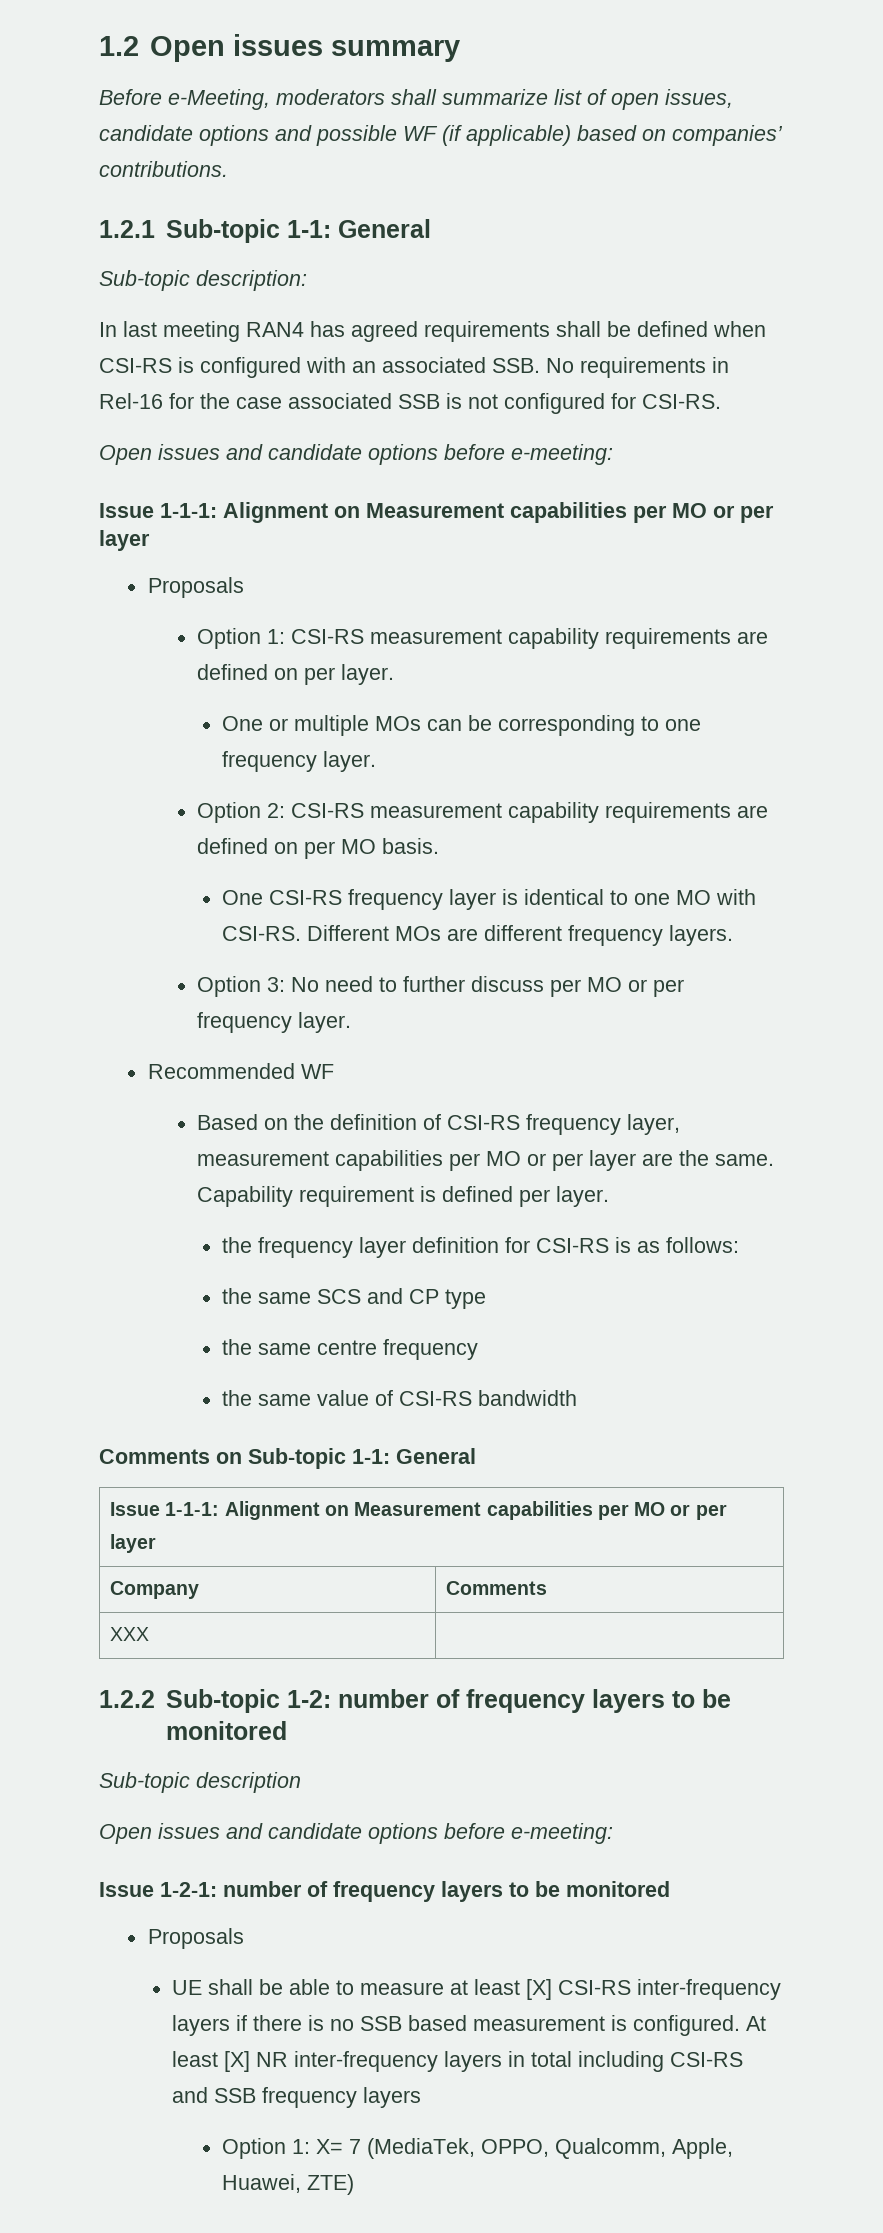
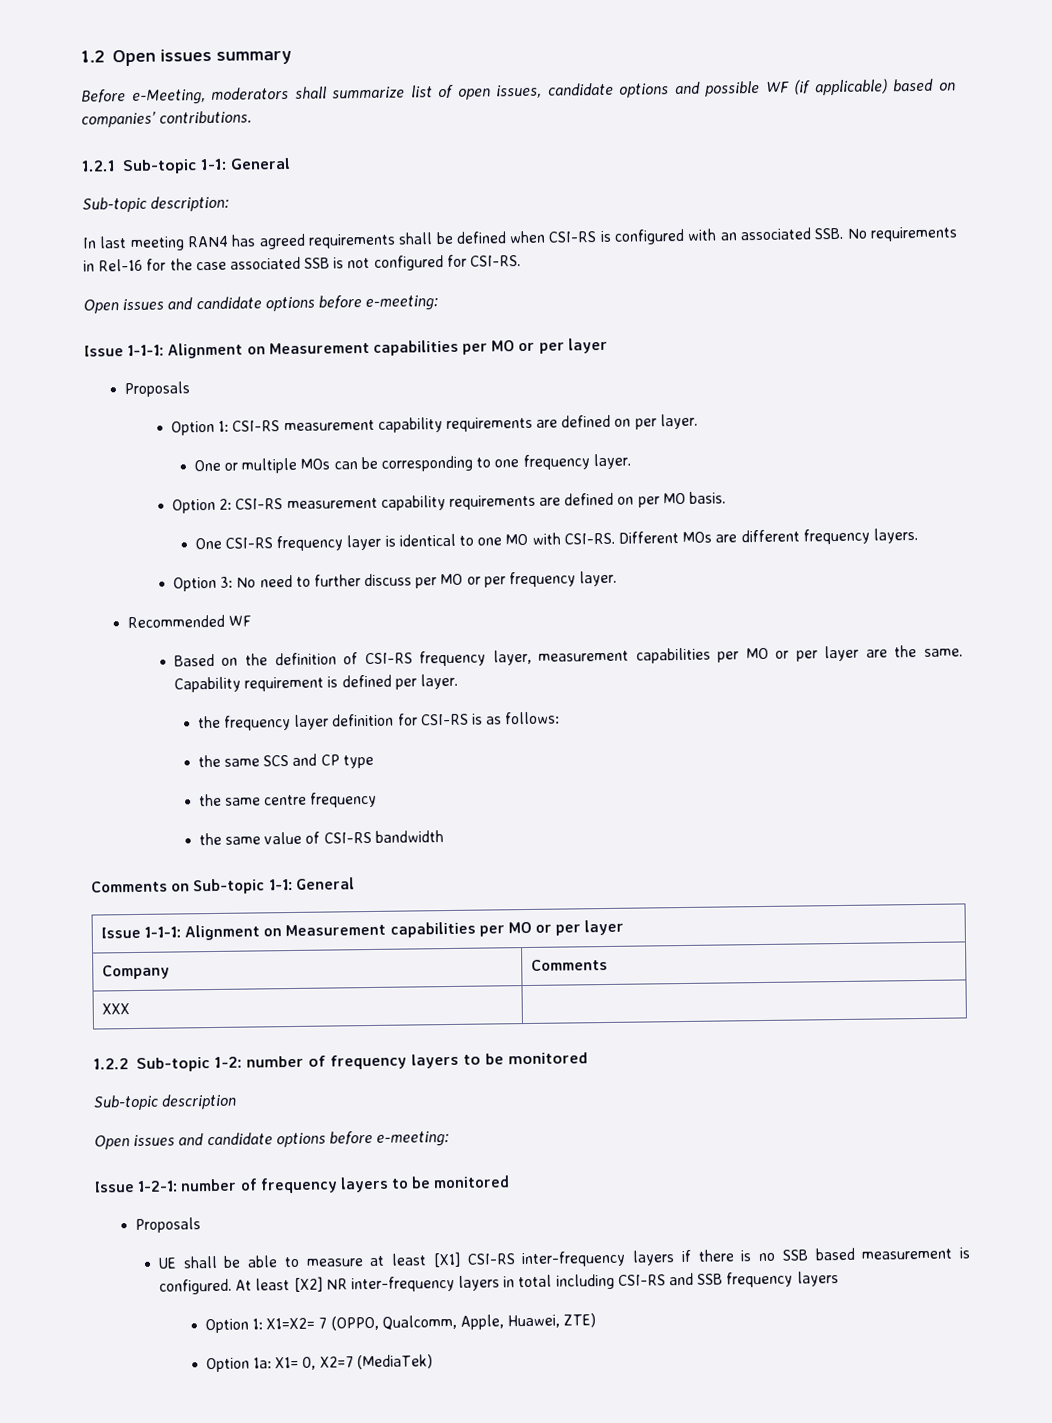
- UE shall be able to measure at least [X] CSI-RS inter-frequency layers if there is no SSB based measurement is configured.
+ UE shall be able to measure at least [X1] CSI-RS inter-frequency layers if there is no SSB based measurement is configured.
- At least [X] NR inter-frequency layers in total including CSI-RS and SSB frequency layers
+ At least [X2] NR inter-frequency layers in total including CSI-RS and SSB frequency layers
- Option 1: X= 7 (MediaTek, OPPO, Qualcomm, Apple, Huawei, ZTE)
+ Option 1: X1=X2= 7 (OPPO, Qualcomm, Apple, Huawei, ZTE)
+ Option 1a: X1= 0, X2=7 (MediaTek)

